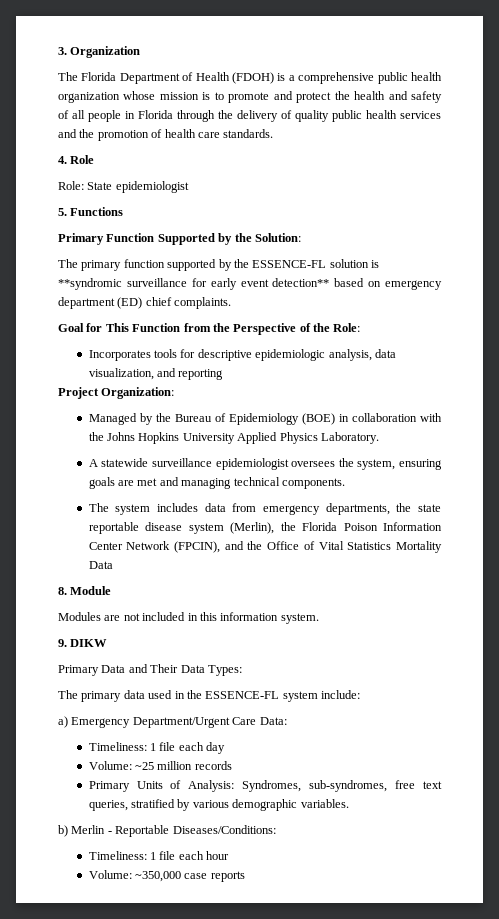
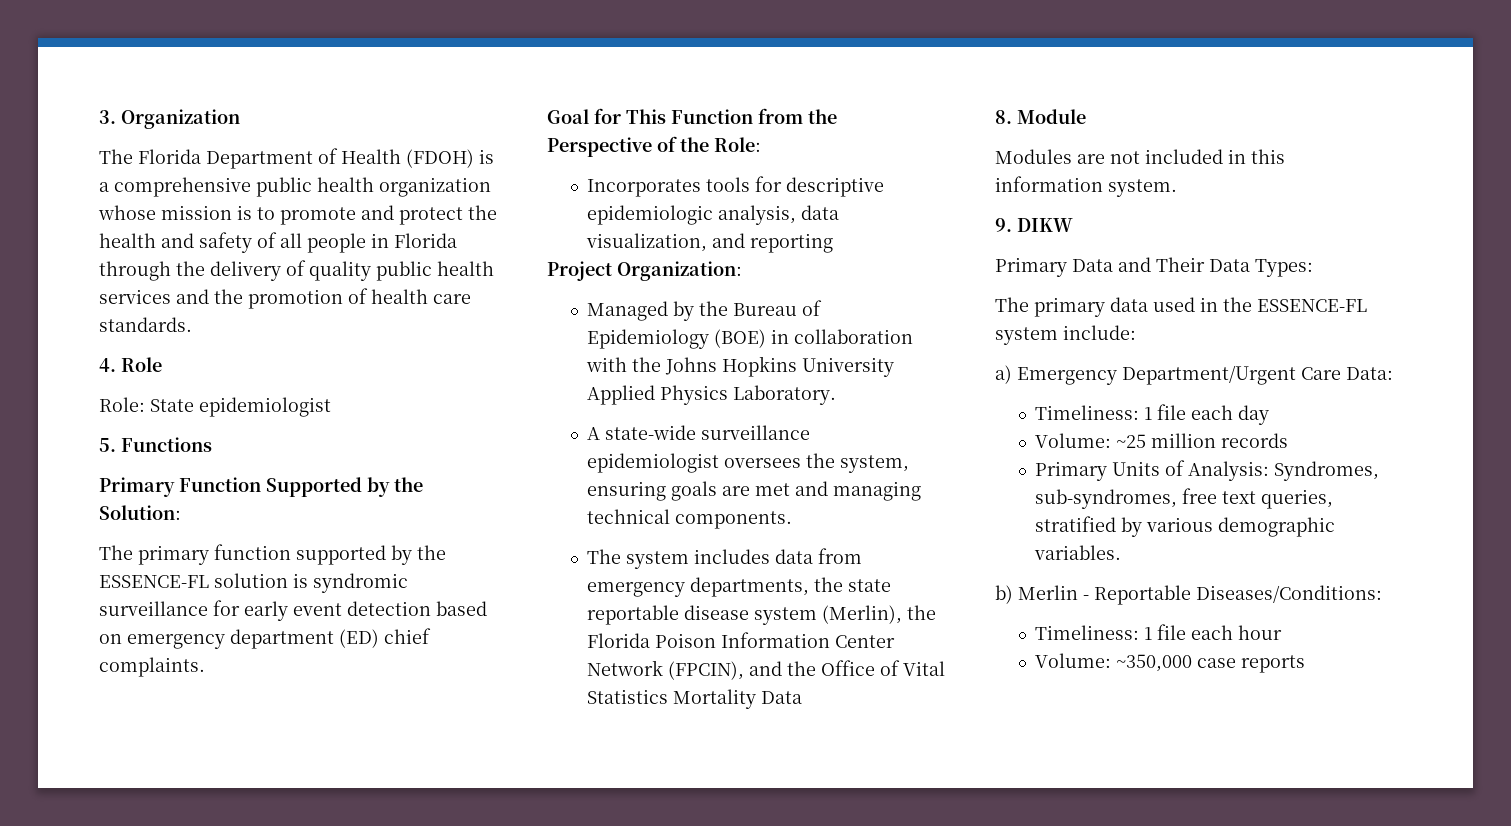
- The primary function supported by the ESSENCE-FL solution is **syndromic surveillance for early event detection** based on emergency department (ED) chief complaints.
+ The primary function supported by the ESSENCE-FL solution is syndromic surveillance for early event detection based on emergency department (ED) chief complaints.
- A statewide surveillance epidemiologist oversees the system, ensuring goals are met and managing technical components.
+ A state-wide surveillance epidemiologist oversees the system, ensuring goals are met and managing technical components.

